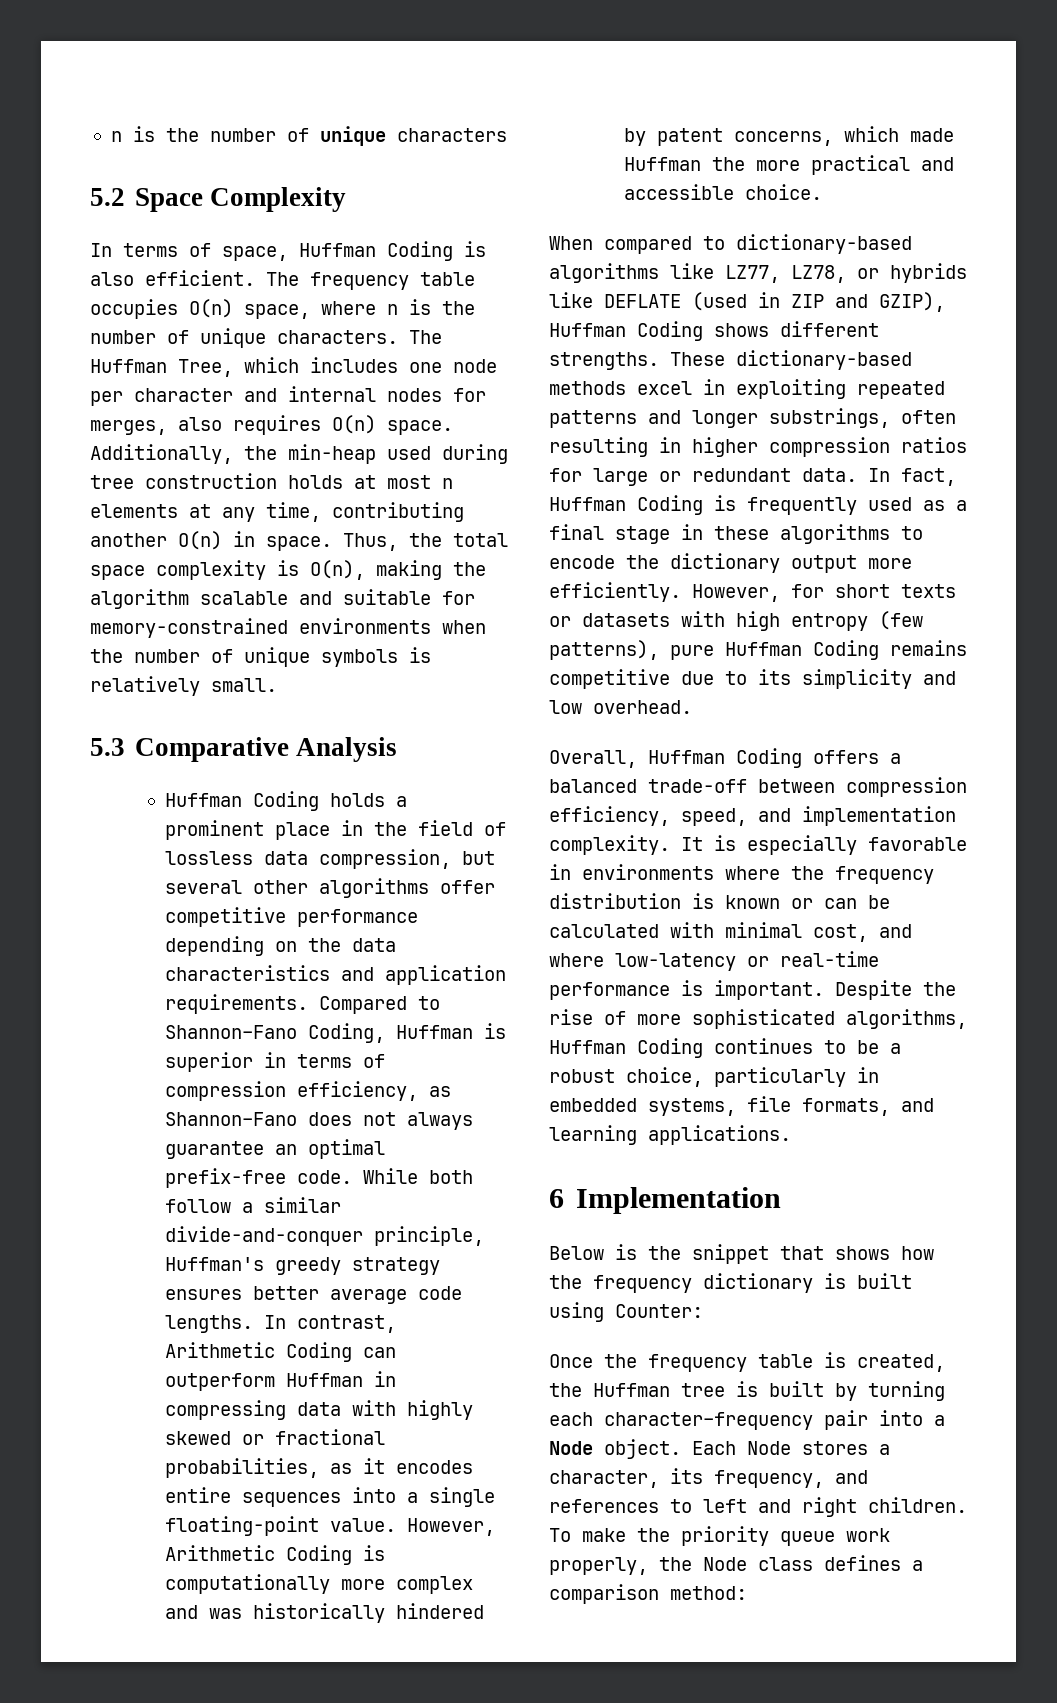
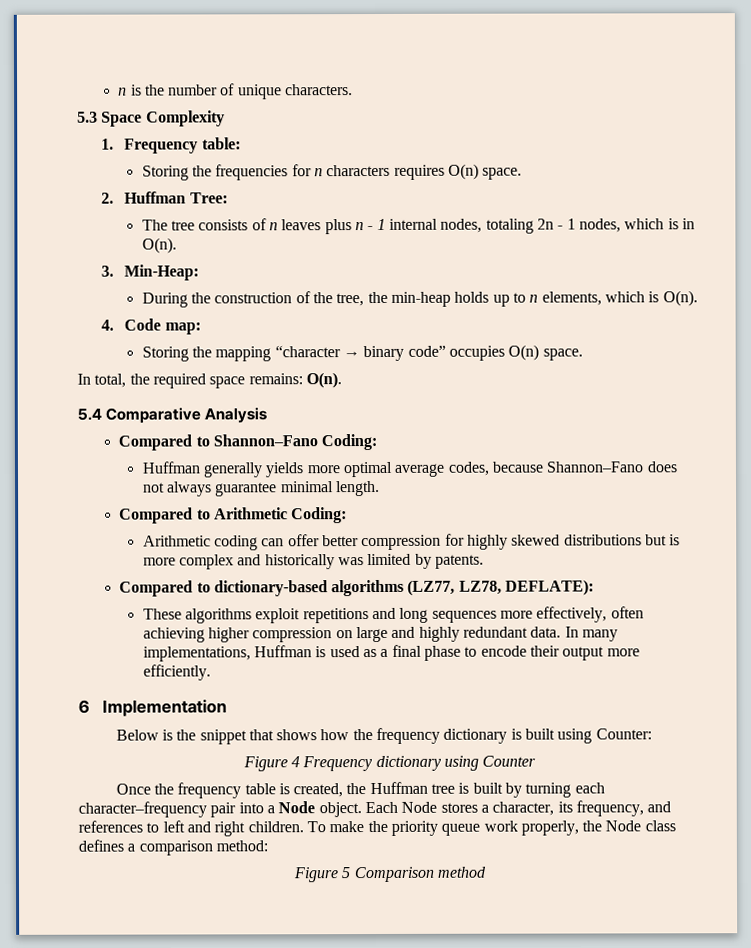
- n is the number of unique characters
- 5.2 Space Complexity
- In terms of space, Huffman Coding is also efficient. The frequency table occupies O(n) space, where n is the number of unique characters. The Huffman Tree, which includes one node per character and internal nodes for merges, also requires O(n) space. Additionally, the min-heap used during tree construction holds at most n elements at any time, contributing another O(n) in space. Thus, the total space complexity is O(n), making the algorithm scalable and suitable for memory-constrained environments when the number of unique symbols is relatively small.
- 5.3 Comparative Analysis
- Huffman Coding holds a prominent place in the field of lossless data compression, but several other algorithms offer competitive performance depending on the data characteristics and application requirements. Compared to Shannon–Fano Coding, Huffman is superior in terms of compression efficiency, as Shannon–Fano does not always guarantee an optimal prefix-free code. While both follow a similar divide-and-conquer principle, Huffman's greedy strategy ensures better average code lengths. In contrast, Arithmetic Coding can outperform Huffman in compressing data with highly skewed or fractional probabilities, as it encodes entire sequences into a single floating-point value. However, Arithmetic Coding is computationally more complex and was historically hindered by patent concerns, which made Huffman the more practical and accessible choice.
- When compared to dictionary-based algorithms like LZ77, LZ78, or hybrids like DEFLATE (used in ZIP and GZIP), Huffman Coding shows different strengths. These dictionary-based methods excel in exploiting repeated patterns and longer substrings, often resulting in higher compression ratios for large or redundant data. In fact, Huffman Coding is frequently used as a final stage in these algorithms to encode the dictionary output more efficiently. However, for short texts or datasets with high entropy (few patterns), pure Huffman Coding remains competitive due to its simplicity and low overhead.
- Overall, Huffman Coding offers a balanced trade-off between compression efficiency, speed, and implementation complexity. It is especially favorable in environments where the frequency distribution is known or can be calculated with minimal cost, and where low-latency or real-time performance is important. Despite the rise of more sophisticated algorithms, Huffman Coding continues to be a robust choice, particularly in embedded systems, file formats, and learning applications.
+ n is the number of unique characters.
+ 5.3 Space Complexity
+ 1. Frequency table:
+ Storing the frequencies for n characters requires O(n) space.
+ 2. Huffman Tree:
+ The tree consists of n leaves plus n - 1 internal nodes, totaling 2n - 1 nodes, which is in O(n).
+ 3. Min-Heap:
+ During the construction of the tree, the min-heap holds up to n elements, which is O(n).
+ 4. Code map:
+ Storing the mapping “character → binary code” occupies O(n) space.
+ In total, the required space remains: O(n).
+ 5.4 Comparative Analysis
+ Compared to Shannon–Fano Coding:
+ Huffman generally yields more optimal average codes, because Shannon–Fano does not always guarantee minimal length.
+ Compared to Arithmetic Coding:
+ Arithmetic coding can offer better compression for highly skewed distributions but is more complex and historically was limited by patents.
+ Compared to dictionary-based algorithms (LZ77, LZ78, DEFLATE):
+ These algorithms exploit repetitions and long sequences more effectively, often achieving higher compression on large and highly redundant data. In many implementations, Huffman is used as a final phase to encode their output more efficiently.
+ Figure 4 Frequency dictionary using Counter
+ Figure 5 Comparison method

